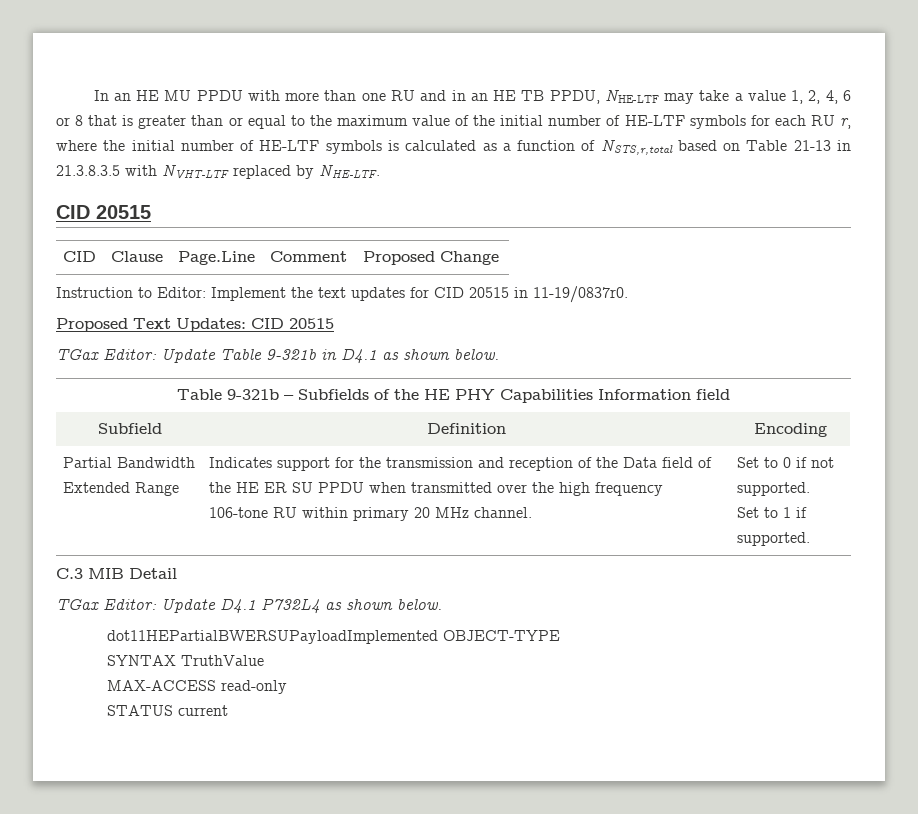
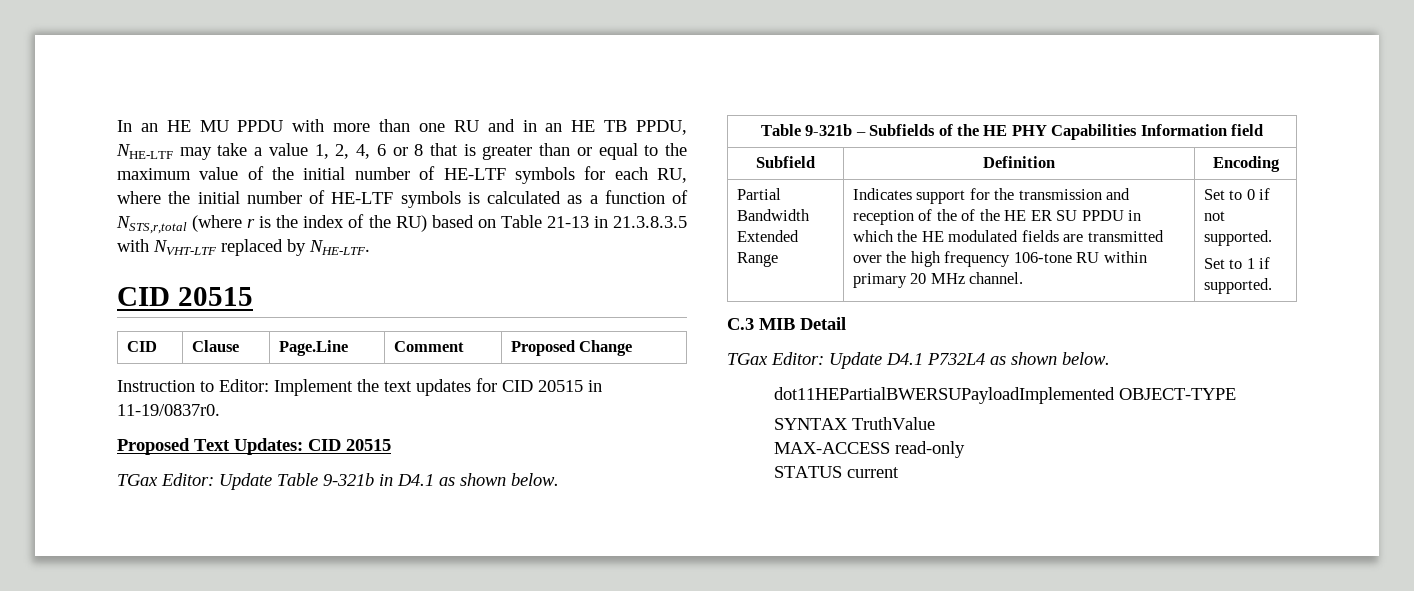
- In an HE MU PPDU with more than one RU and in an HE TB PPDU, NHE-LTF may take a value 1, 2, 4, 6 or 8 that is greater than or equal to the maximum value of the initial number of HE-LTF symbols for each RU r, where the initial number of HE-LTF symbols is calculated as a function of NSTS,r,total based on Table 21-13 in 21.3.8.3.5 with NVHT-LTF replaced by NHE-LTF.
+ In an HE MU PPDU with more than one RU and in an HE TB PPDU, NHE-LTF may take a value 1, 2, 4, 6 or 8 that is greater than or equal to the maximum value of the initial number of HE-LTF symbols for each RU, where the initial number of HE-LTF symbols is calculated as a function of NSTS,r,total (where r is the index of the RU) based on Table 21-13 in 21.3.8.3.5 with NVHT-LTF replaced by NHE-LTF.
- Indicates support for the transmission and reception of the Data field of the HE ER SU PPDU when transmitted over the high frequency 106-tone RU within primary 20 MHz channel.
+ Indicates support for the transmission and reception of the of the HE ER SU PPDU in which the HE modulated fields are transmitted over the high frequency 106-tone RU within primary 20 MHz channel.

